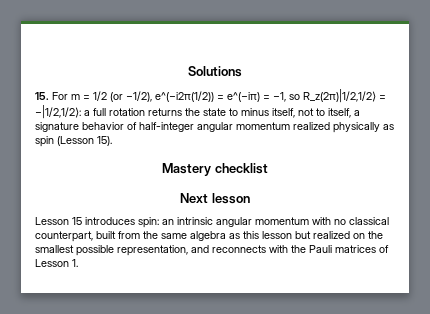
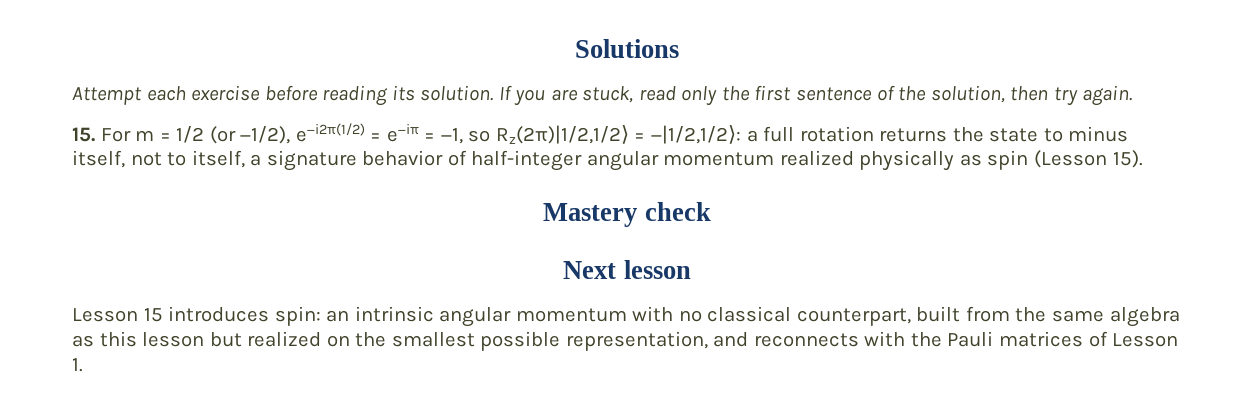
+ Attempt each exercise before reading its solution. If you are stuck, read only the first sentence of the solution, then try again.
- 15. For m = 1/2 (or −1/2), e^(−i2π(1/2)) = e^(−iπ) = −1, so R_z(2π)|1/2,1/2⟩ = −|1/2,1/2⟩: a full rotation returns the state to minus itself, not to itself, a signature behavior of half-integer angular momentum realized physically as spin (Lesson 15).
+ 15. For m = 1/2 (or −1/2), e−i2π(1/2) = e−iπ = −1, so Rz(2π)|1/2,1/2⟩ = −|1/2,1/2⟩: a full rotation returns the state to minus itself, not to itself, a signature behavior of half-integer angular momentum realized physically as spin (Lesson 15).
- Mastery checklist
+ Mastery check

